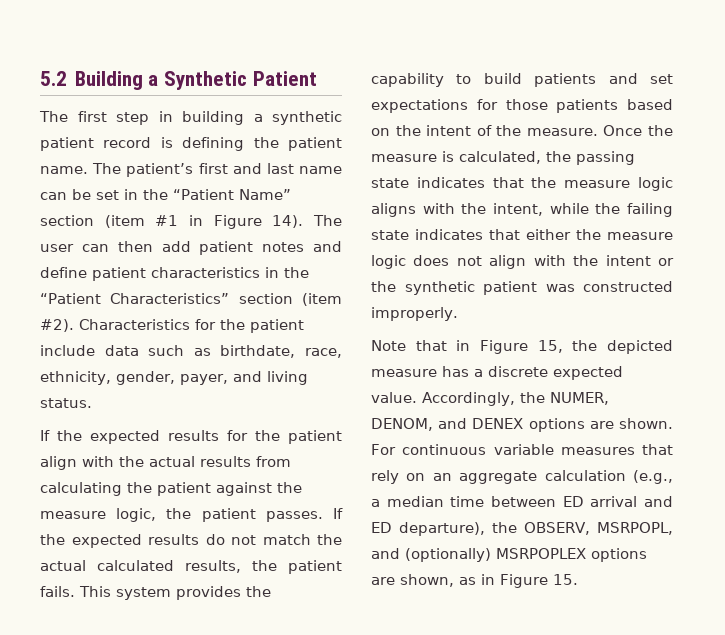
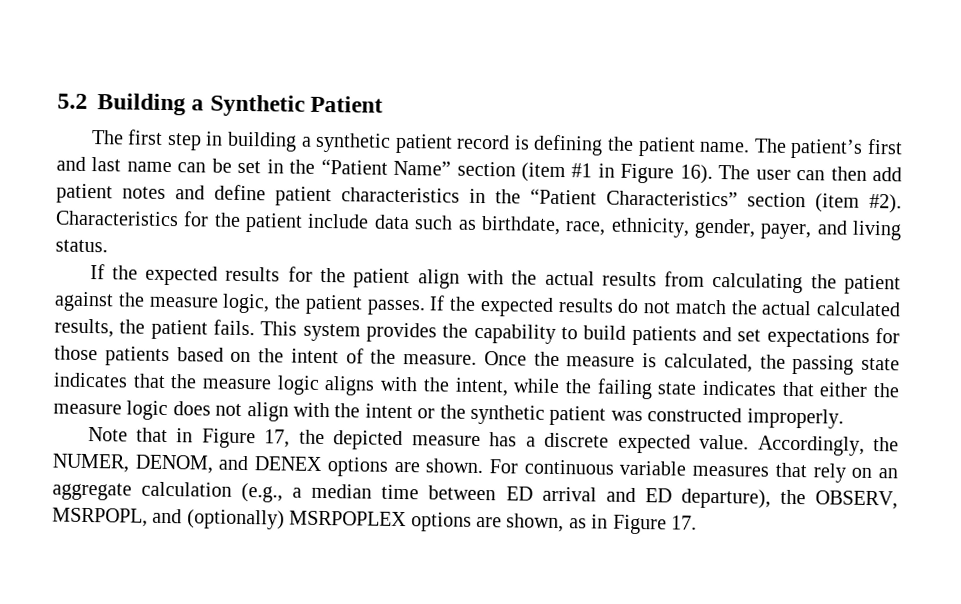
- The patient’s first and last name can be set in the “Patient Name” section (item #1 in Figure 14).
+ The patient’s first and last name can be set in the “Patient Name” section (item #1 in Figure 16).
- Note that in Figure 15, the depicted measure has a discrete expected value.
+ Note that in Figure 17, the depicted measure has a discrete expected value.
- For continuous variable measures that rely on an aggregate calculation (e.g., a median time between ED arrival and ED departure), the OBSERV, MSRPOPL, and (optionally) MSRPOPLEX options are shown, as in Figure 15.
+ For continuous variable measures that rely on an aggregate calculation (e.g., a median time between ED arrival and ED departure), the OBSERV, MSRPOPL, and (optionally) MSRPOPLEX options are shown, as in Figure 17.

